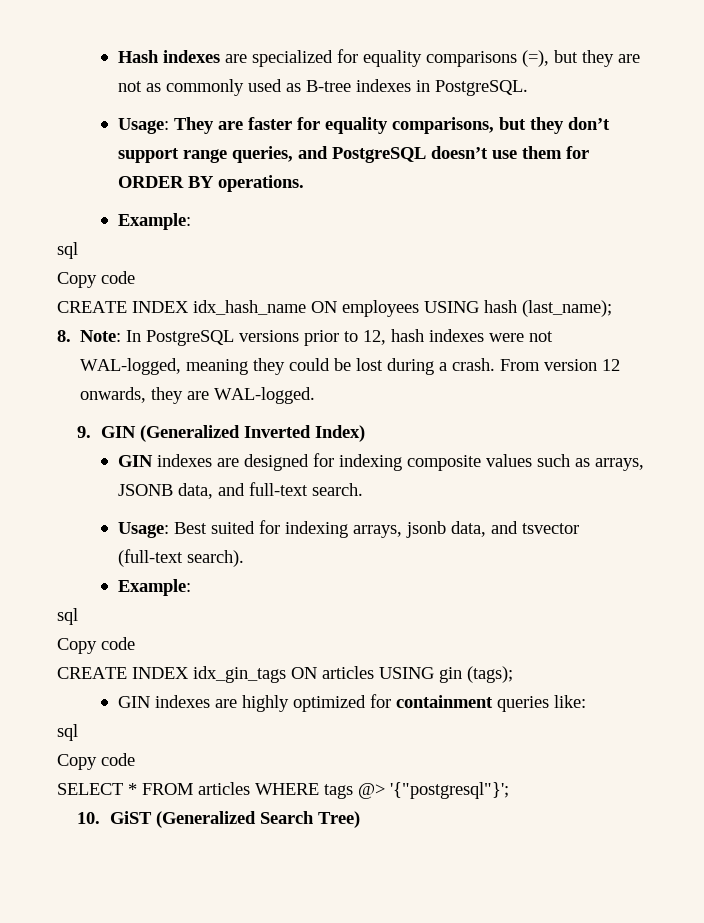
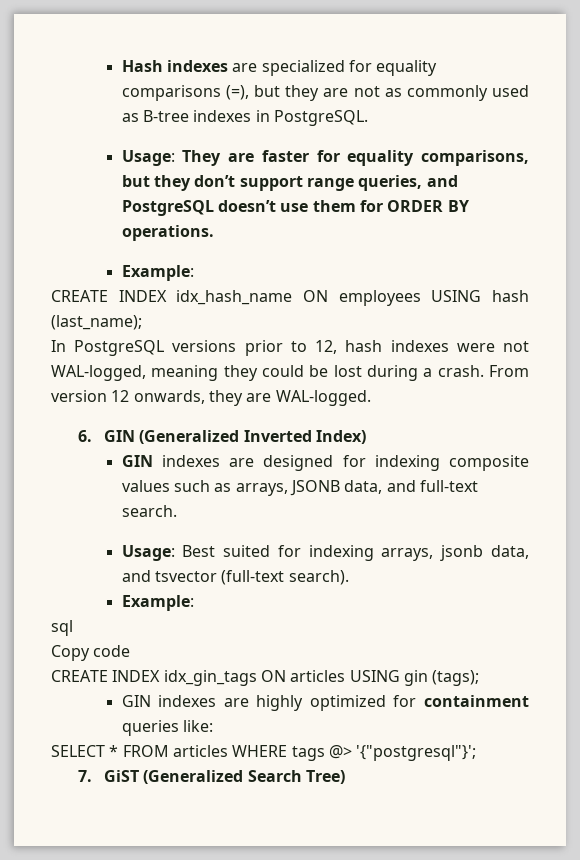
  Usage: They are faster for equality comparisons, but they don’t support range queries, and PostgreSQL doesn’t use them for ORDER BY operations.
  Example:
- sql
- Copy code
- 8. Note: In PostgreSQL versions prior to 12, hash indexes were not WAL-logged, meaning they could be lost during a crash.
+ In PostgreSQL versions prior to 12, hash indexes were not WAL-logged, meaning they could be lost during a crash.
- 9. GIN (Generalized Inverted Index)
+ 6. GIN (Generalized Inverted Index)
  GIN indexes are highly optimized for containment queries like:
- sql
- Copy code
- 10. GiST (Generalized Search Tree)
+ 7. GiST (Generalized Search Tree)

